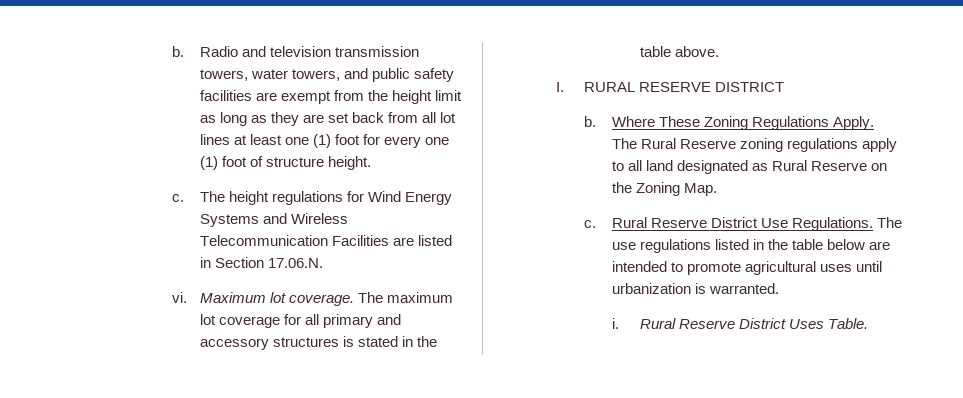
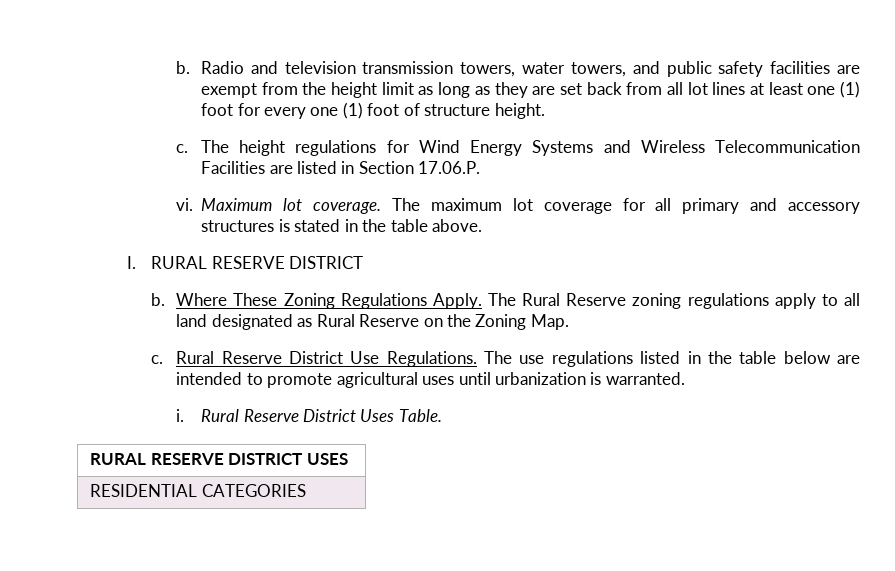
- The height regulations for Wind Energy Systems and Wireless Telecommunication Facilities are listed in Section 17.06.N.
+ The height regulations for Wind Energy Systems and Wireless Telecommunication Facilities are listed in Section 17.06.P.
+ RURAL RESERVE DISTRICT USES
+ RESIDENTIAL CATEGORIES

